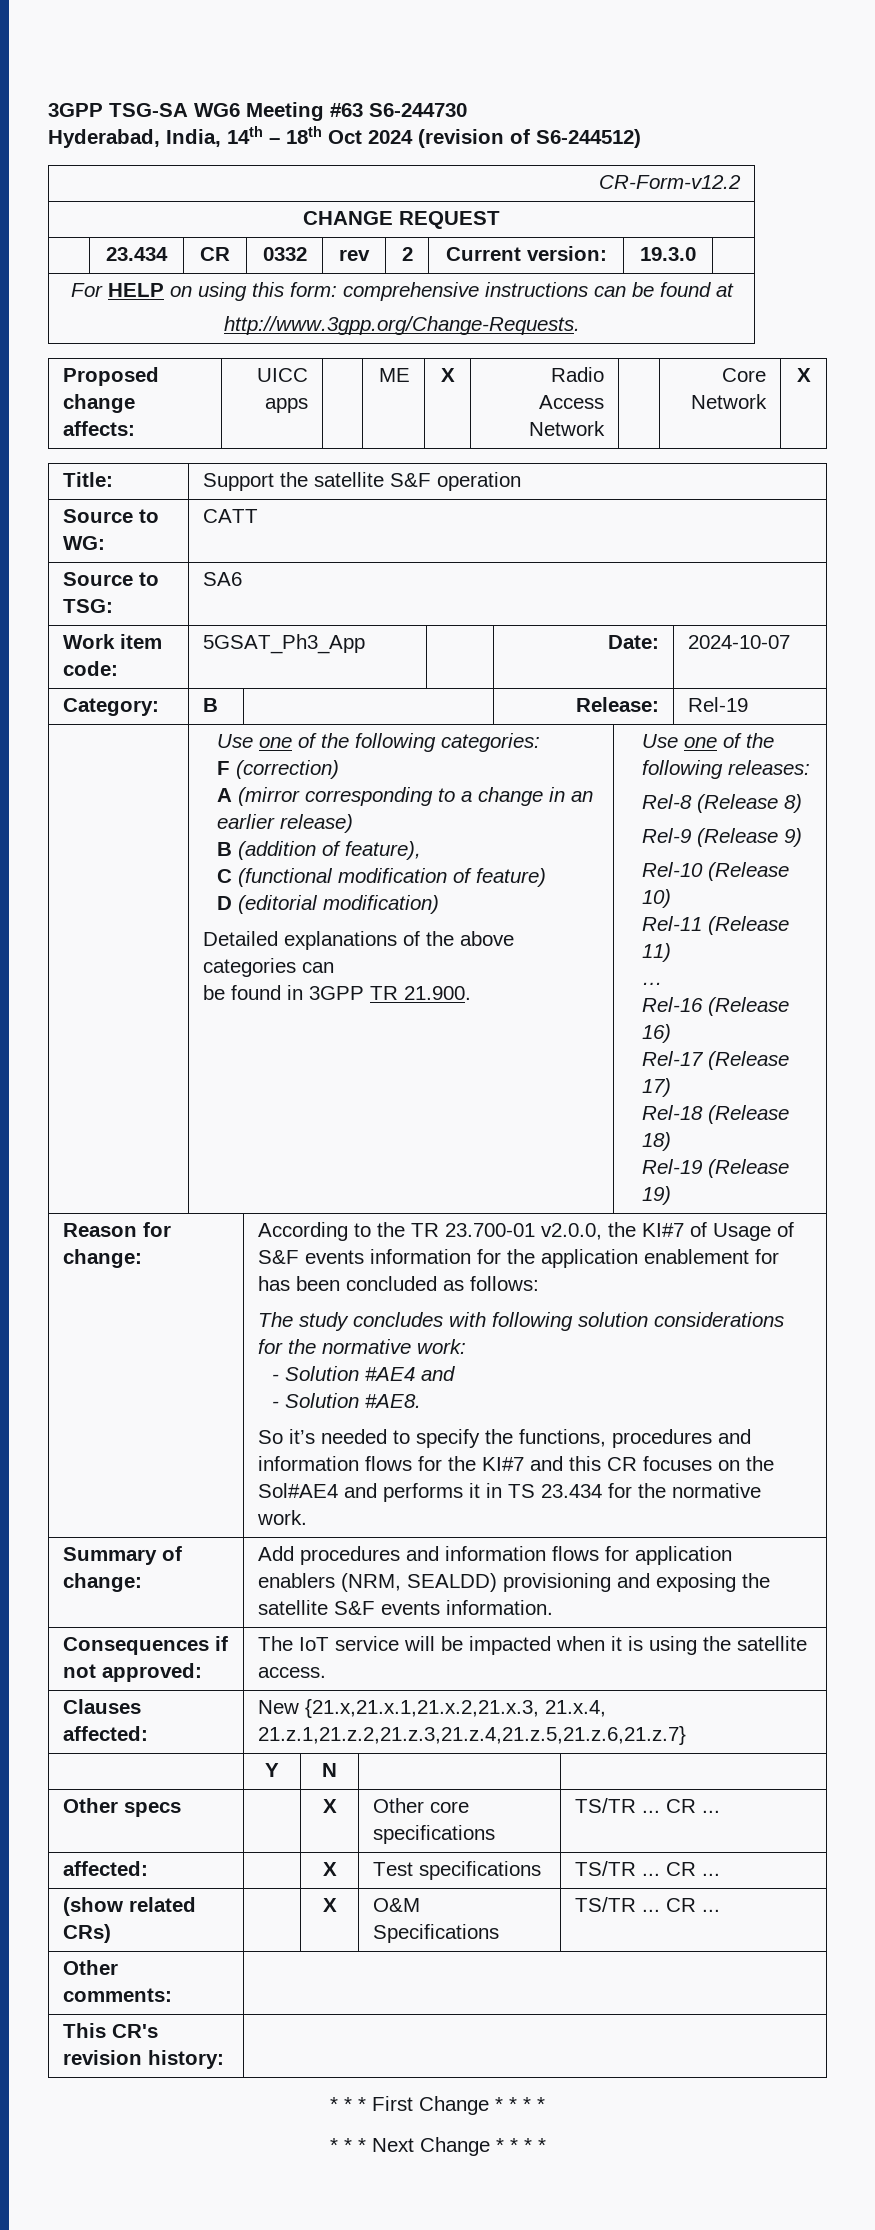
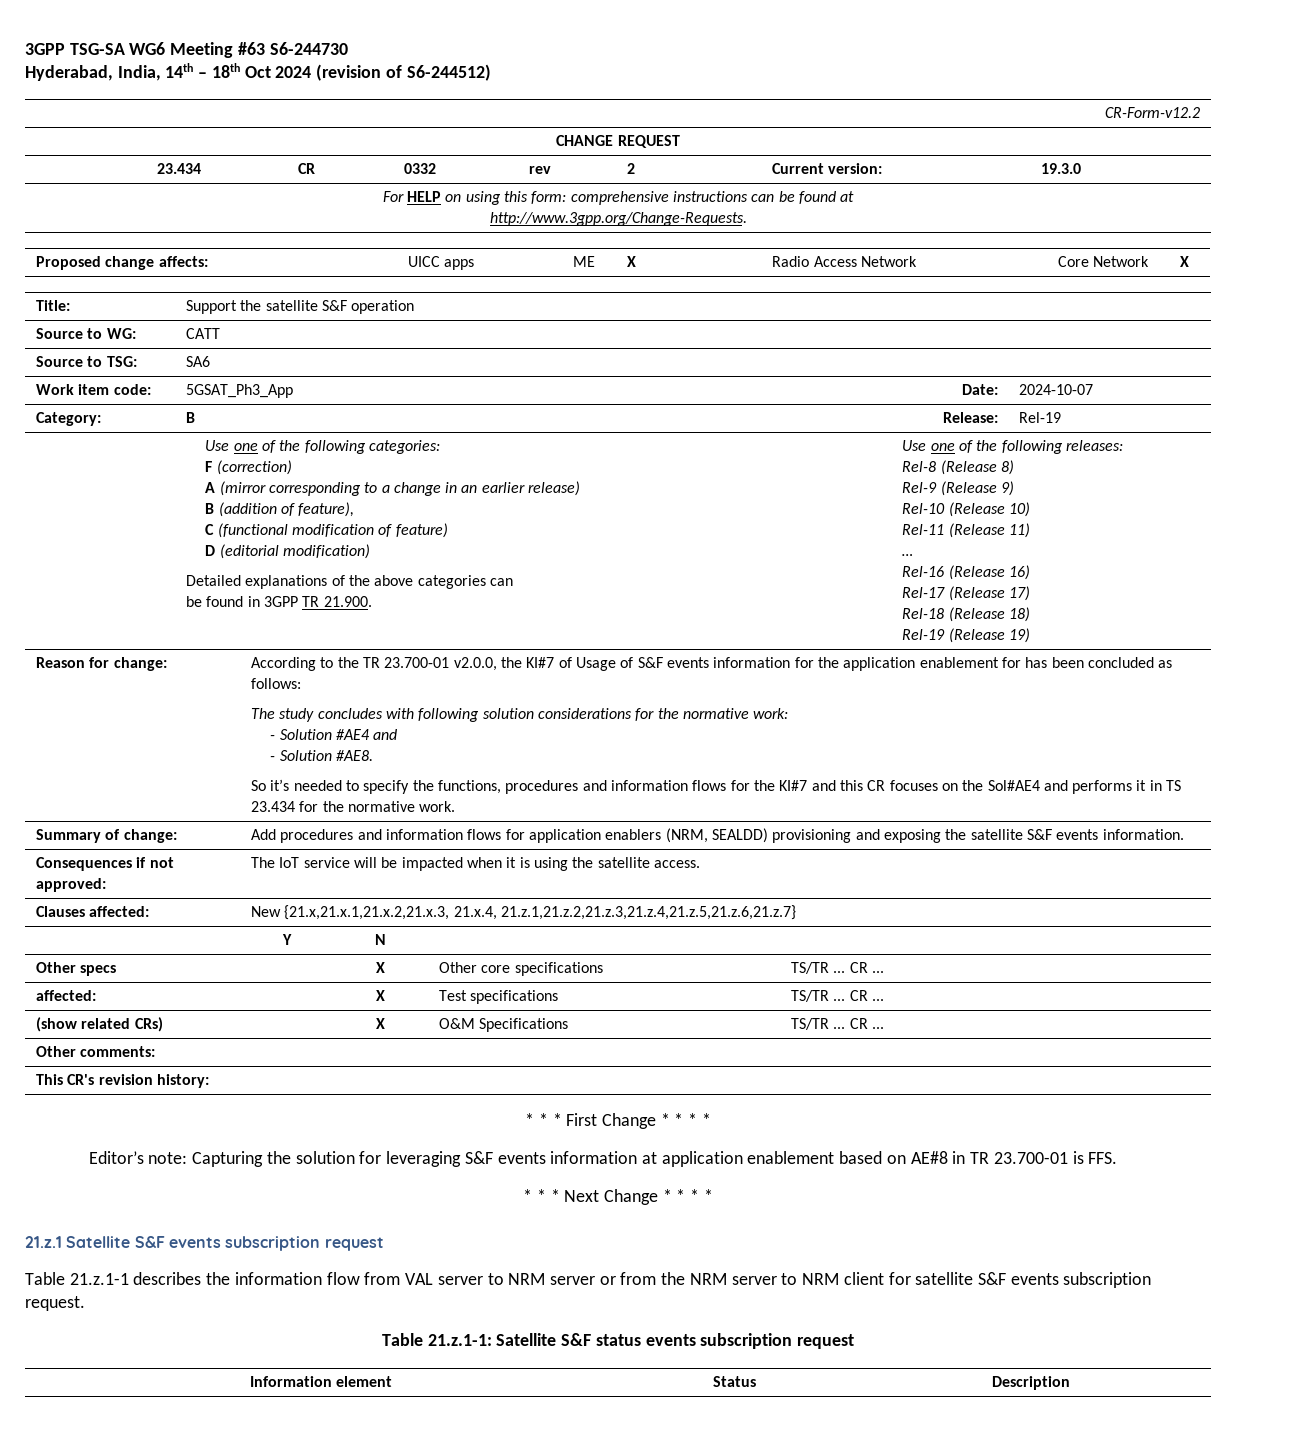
+ Editor’s note: Capturing the solution for leveraging S&F events information at application enablement based on AE#8 in TR 23.700-01 is FFS.
+ 21.z.1 Satellite S&F events subscription request
+ Table 21.z.1-1 describes the information flow from VAL server to NRM server or from the NRM server to NRM client for satellite S&F events subscription request.
+ Table 21.z.1-1: Satellite S&F status events subscription request
+ Information element | Status | Description

